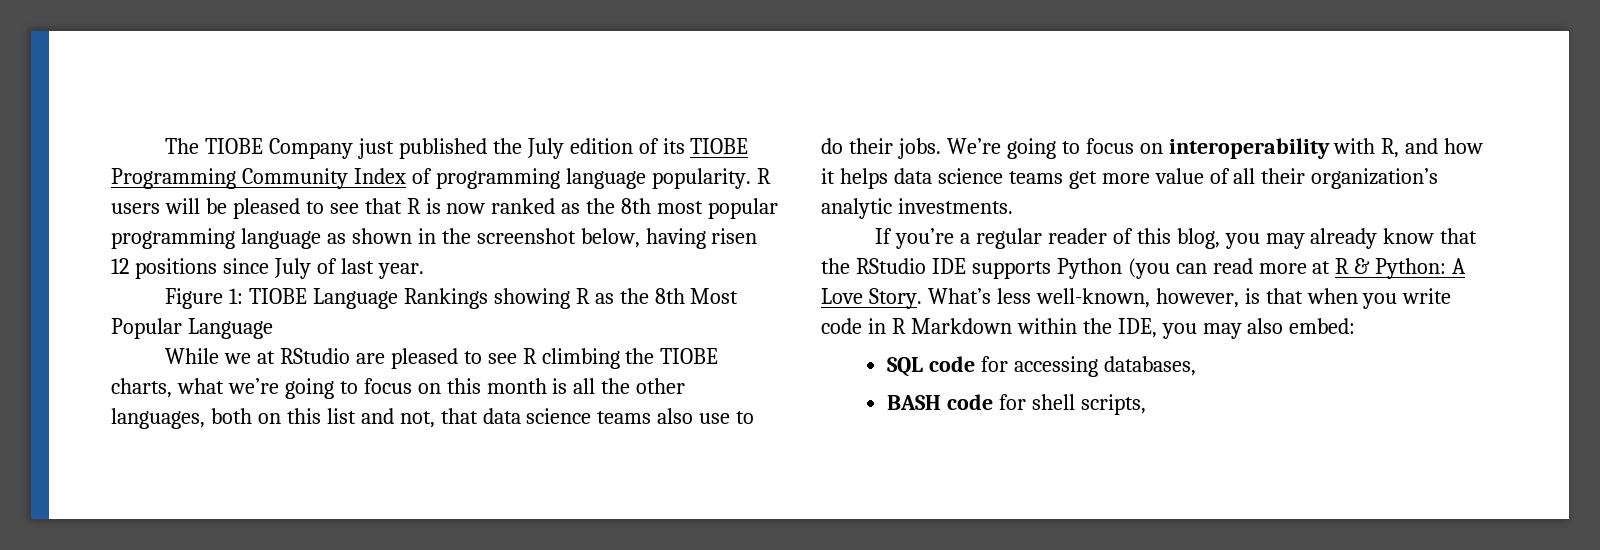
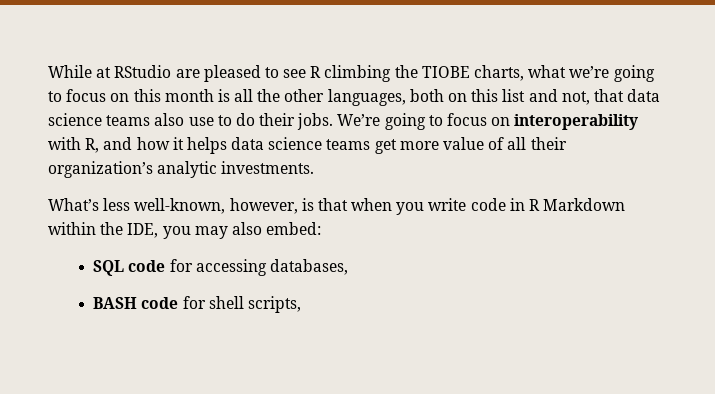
- The TIOBE Company just published the July edition of its TIOBE Programming Community Index of programming language popularity. R users will be pleased to see that R is now ranked as the 8th most popular programming language as shown in the screenshot below, having risen 12 positions since July of last year.
- Figure 1: TIOBE Language Rankings showing R as the 8th Most Popular Language
- While we at RStudio are pleased to see R climbing the TIOBE charts, what we’re going to focus on this month is all the other languages, both on this list and not, that data science teams also use to do their jobs.
+ While at RStudio are pleased to see R climbing the TIOBE charts, what we’re going to focus on this month is all the other languages, both on this list and not, that data science teams also use to do their jobs.
- If you’re a regular reader of this blog, you may already know that the RStudio IDE supports Python (you can read more at R & Python: A Love Story.

